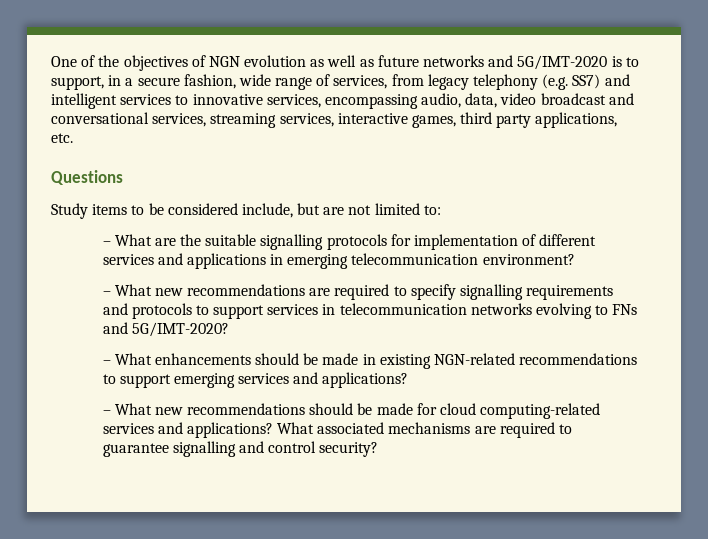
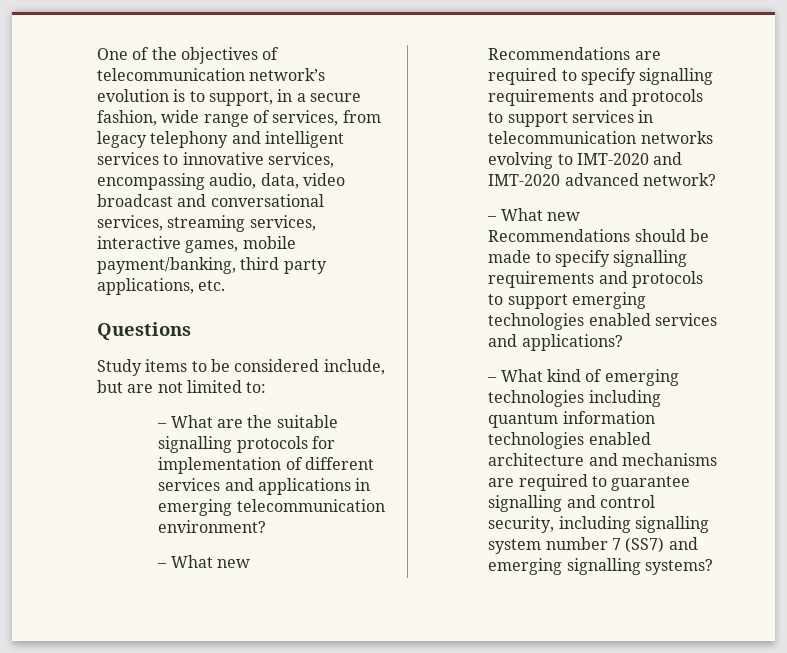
- One of the objectives of NGN evolution as well as future networks and 5G/IMT-2020 is to support, in a secure fashion, wide range of services, from legacy telephony (e.g. SS7) and intelligent services to innovative services, encompassing audio, data, video broadcast and conversational services, streaming services, interactive games, third party applications, etc.
+ One of the objectives of telecommunication network’s evolution is to support, in a secure fashion, wide range of services, from legacy telephony and intelligent services to innovative services, encompassing audio, data, video broadcast and conversational services, streaming services, interactive games, mobile payment/banking, third party applications, etc.
- – What new recommendations are required to specify signalling requirements and protocols to support services in telecommunication networks evolving to FNs and 5G/IMT-2020?
- – What enhancements should be made in existing NGN-related recommendations to support emerging services and applications?
+ – What new Recommendations are required to specify signalling requirements and protocols to support services in telecommunication networks evolving to IMT-2020 and IMT-2020 advanced network?
+ – What new Recommendations should be made to specify signalling requirements and protocols to support emerging technologies enabled services and applications?
- – What new recommendations should be made for cloud computing-related services and applications? What associated mechanisms are required to guarantee signalling and control security?
+ – What kind of emerging technologies including quantum information technologies enabled architecture and mechanisms are required to guarantee signalling and control security, including signalling system number 7 (SS7) and emerging signalling systems?

